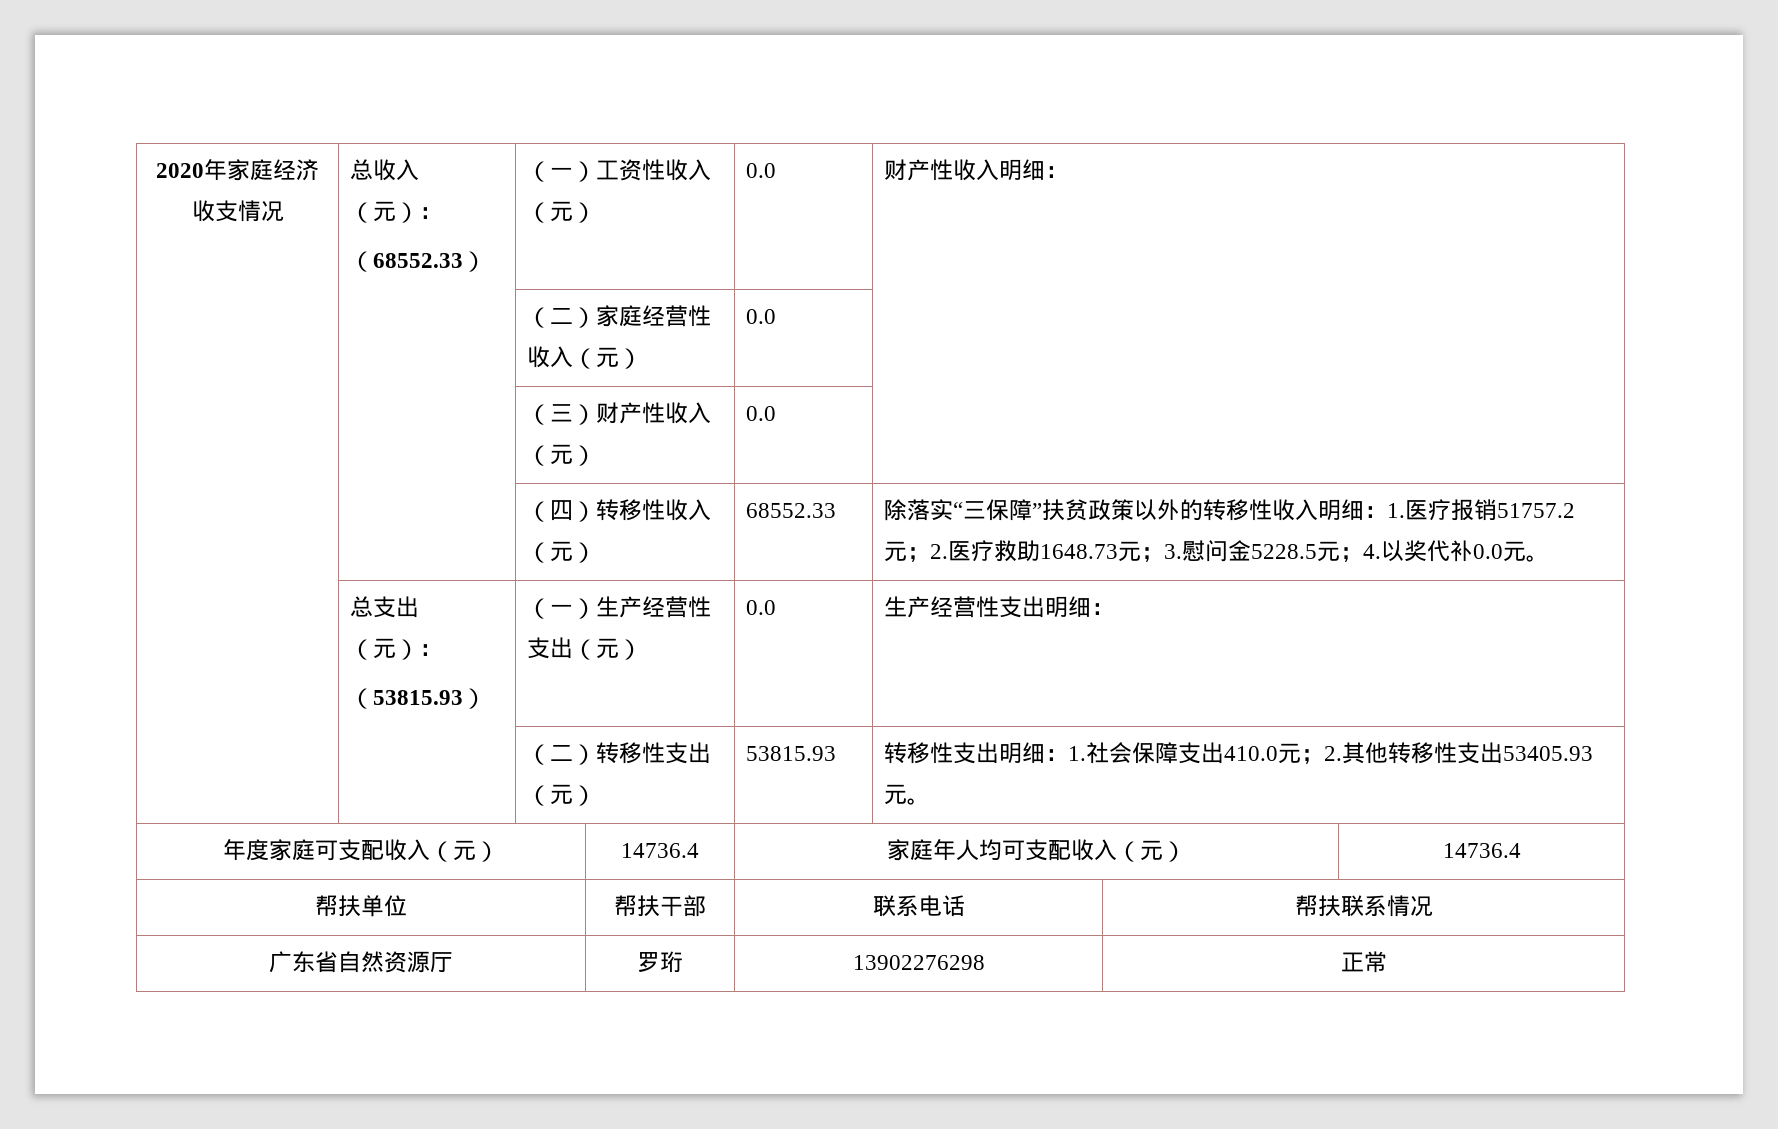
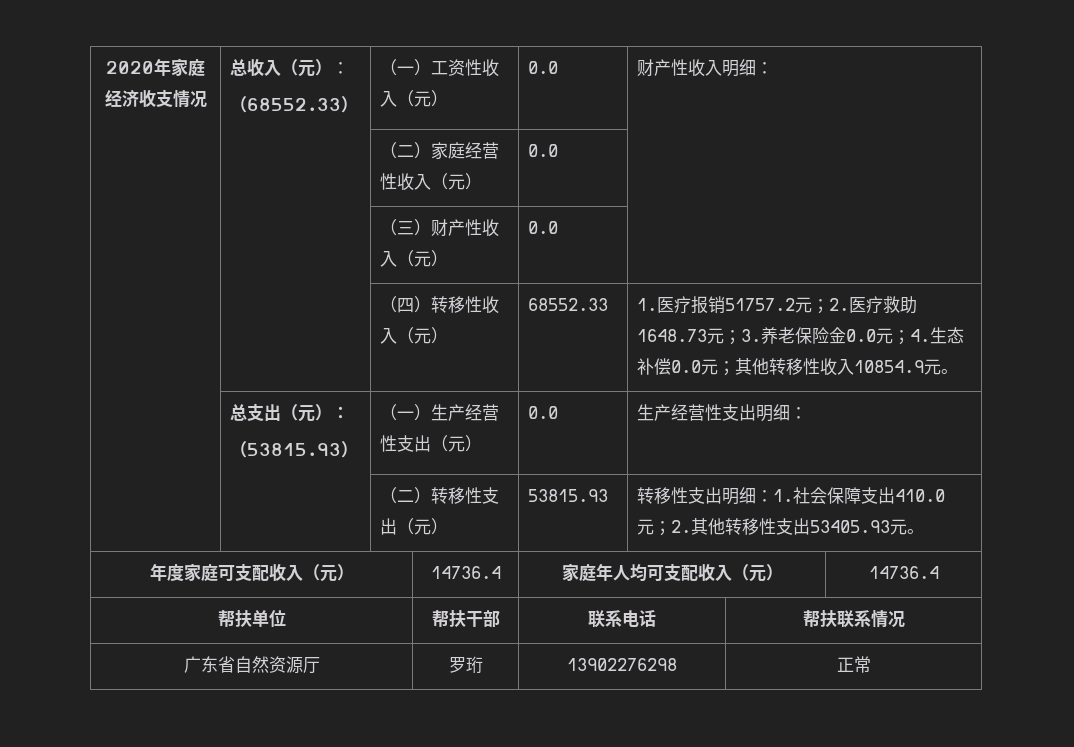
- | | （四）转移性收入（元） | 68552.33 | 除落实“三保障”扶贫政策以外的转移性收入明细：1.医疗报销51757.2元；2.医疗救助1648.73元；3.慰问金5228.5元；4.以奖代补0.0元。
+ | | （四）转移性收入（元） | 68552.33 | 1.医疗报销51757.2元；2.医疗救助1648.73元；3.养老保险金0.0元；4.生态补偿0.0元；其他转移性收入10854.9元。

